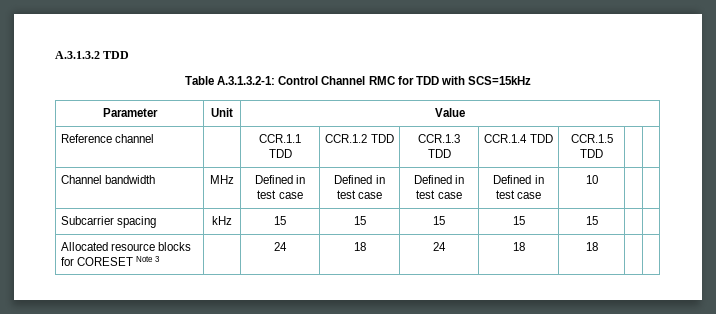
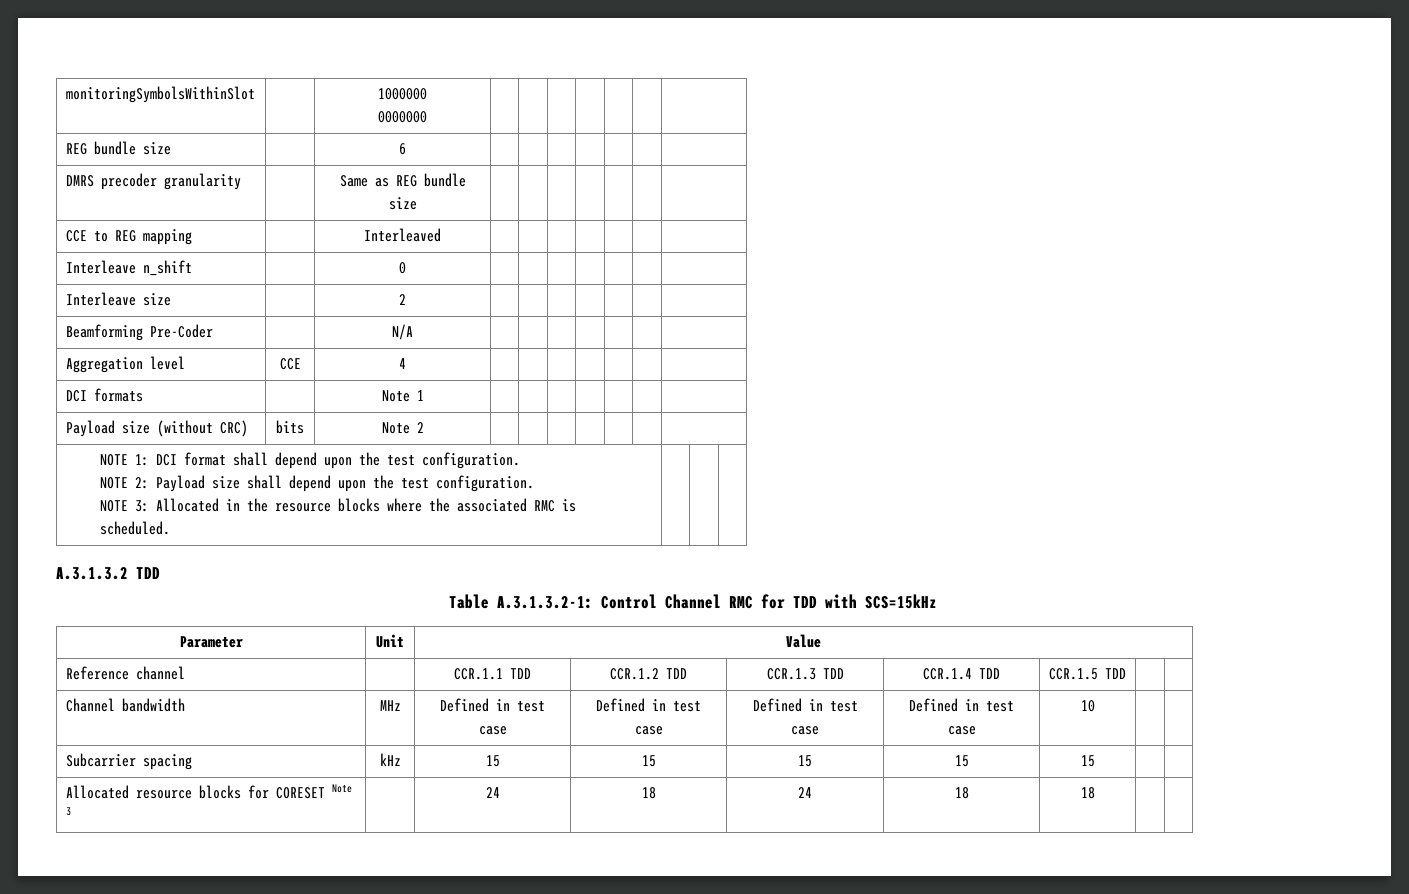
+ monitoringSymbolsWithinSlot | | 1000000
+ 0000000 | | | | | | |
+ REG bundle size | | 6 | | | | | | |
+ DMRS precoder granularity | | Same as REG bundle size | | | | | | |
+ CCE to REG mapping | | Interleaved | | | | | | |
+ Interleave n_shift | | 0 | | | | | | |
+ Interleave size | | 2 | | | | | | |
+ Beamforming Pre-Coder | | N/A | | | | | | |
+ Aggregation level | CCE | 4 | | | | | | |
+ DCI formats | | Note 1 | | | | | | |
+ Payload size (without CRC) | bits | Note 2 | | | | | | |
+ NOTE 1: DCI format shall depend upon the test configuration.
+ NOTE 2: Payload size shall depend upon the test configuration.
+ NOTE 3: Allocated in the resource blocks where the associated RMC is scheduled. | | |

